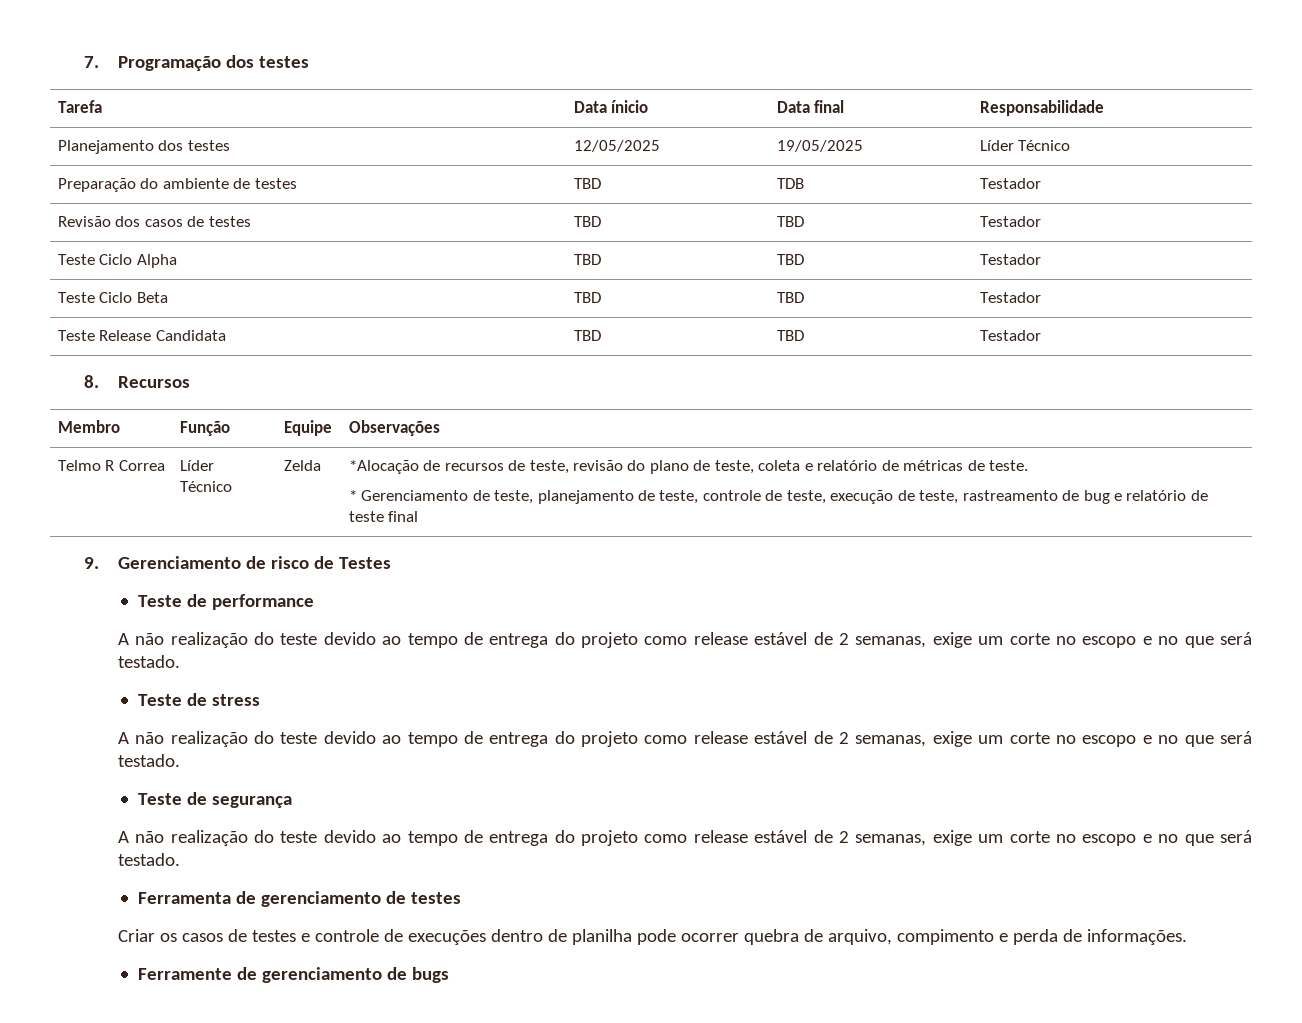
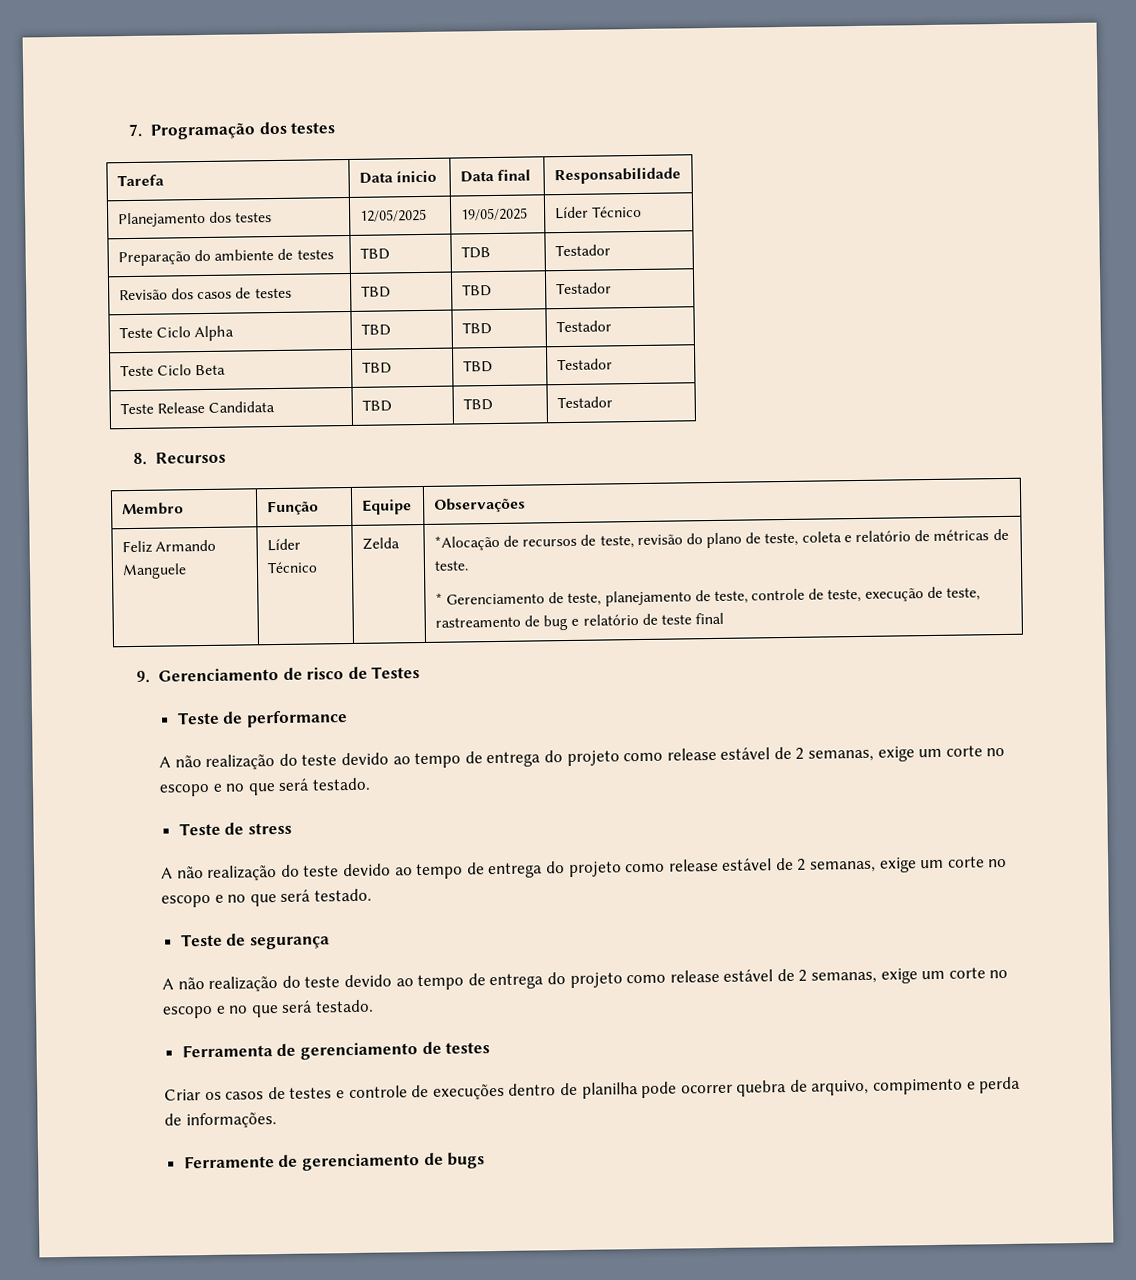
- Telmo R Correa
+ Feliz Armando Manguele

